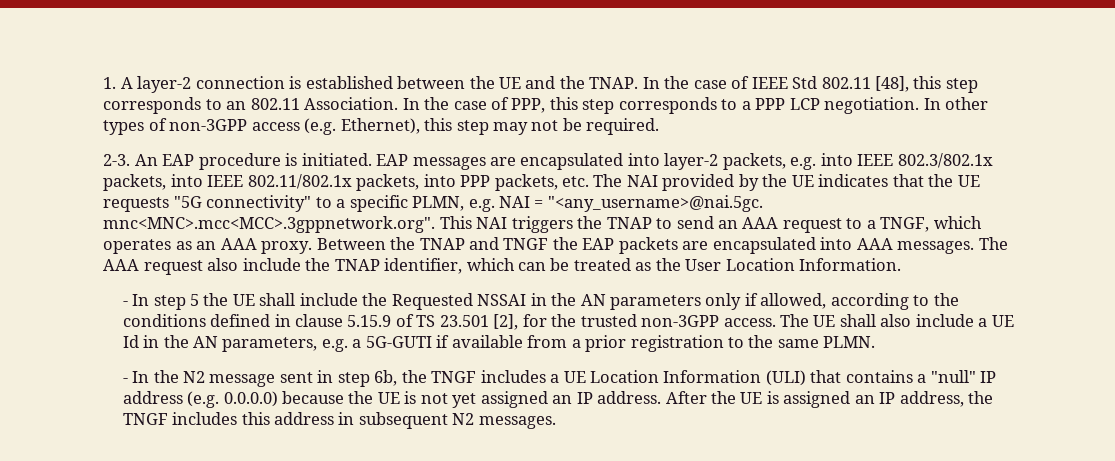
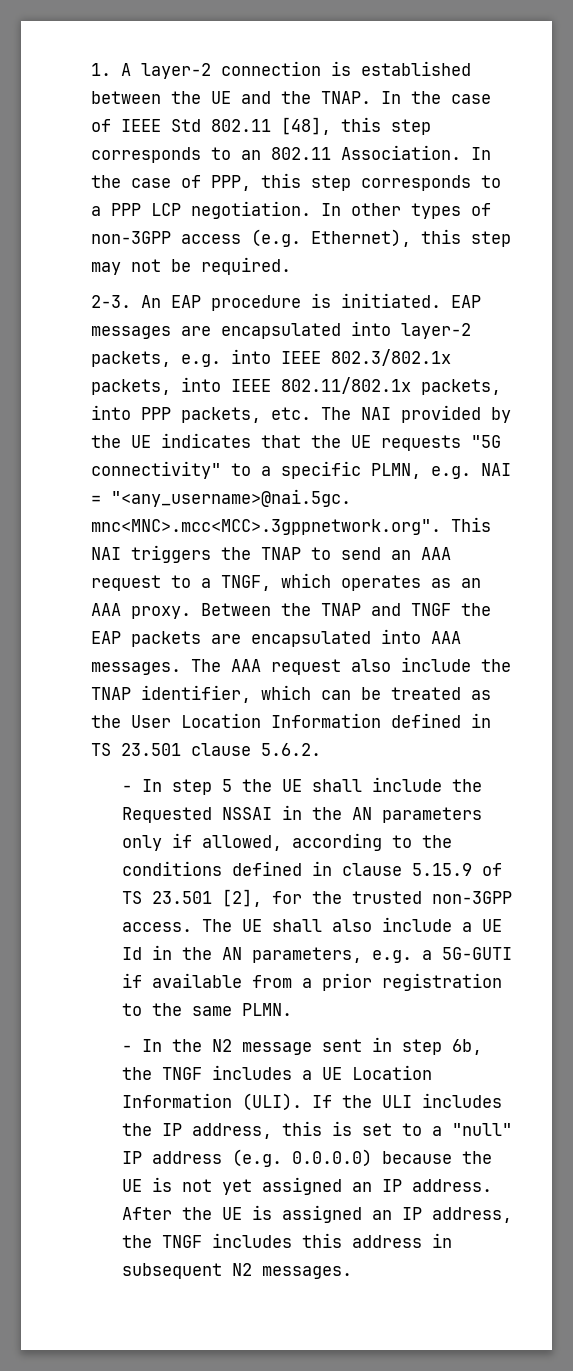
- The AAA request also include the TNAP identifier, which can be treated as the User Location Information.
+ The AAA request also include the TNAP identifier, which can be treated as the User Location Information defined in TS 23.501 clause 5.6.2.
- - In the N2 message sent in step 6b, the TNGF includes a UE Location Information (ULI) that contains a "null" IP address (e.g. 0.0.0.0) because the UE is not yet assigned an IP address.
+ - In the N2 message sent in step 6b, the TNGF includes a UE Location Information (ULI). If the ULI includes the IP address, this is set to a "null" IP address (e.g. 0.0.0.0) because the UE is not yet assigned an IP address.

